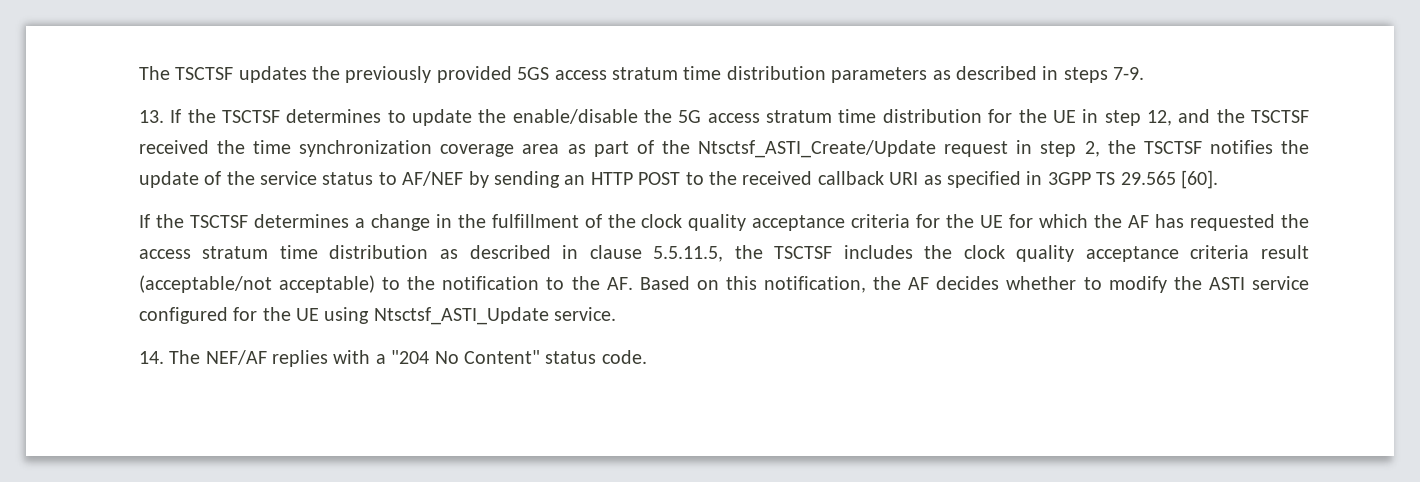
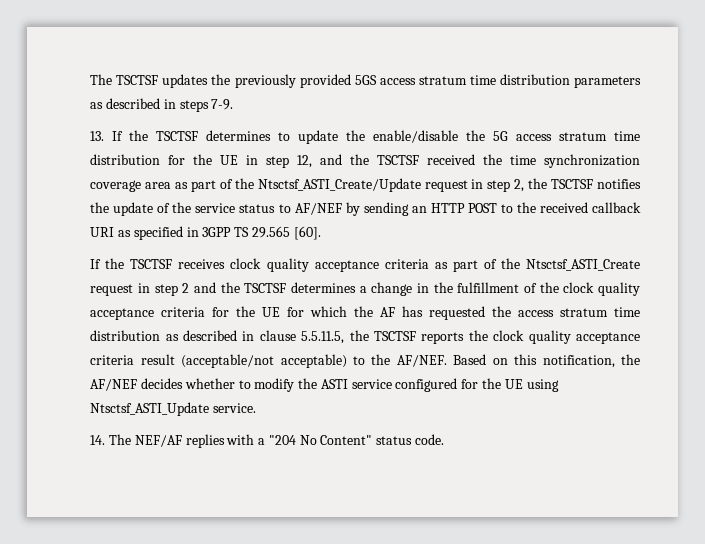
- If the TSCTSF determines a change in the fulfillment of the clock quality acceptance criteria for the UE for which the AF has requested the access stratum time distribution as described in clause 5.5.11.5, the TSCTSF includes the clock quality acceptance criteria result (acceptable/not acceptable) to the notification to the AF. Based on this notification, the AF decides whether to modify the ASTI service configured for the UE using Ntsctsf_ASTI_Update service.
+ If the TSCTSF receives clock quality acceptance criteria as part of the Ntsctsf_ASTI_Create request in step 2 and the TSCTSF determines a change in the fulfillment of the clock quality acceptance criteria for the UE for which the AF has requested the access stratum time distribution as described in clause 5.5.11.5, the TSCTSF reports the clock quality acceptance criteria result (acceptable/not acceptable) to the AF/NEF. Based on this notification, the AF/NEF decides whether to modify the ASTI service configured for the UE using Ntsctsf_ASTI_Update service.

